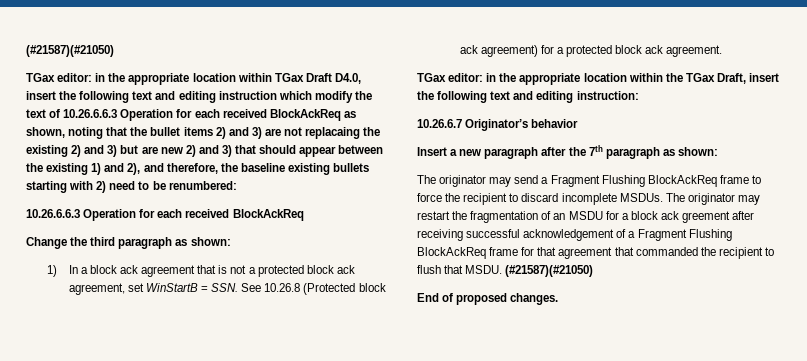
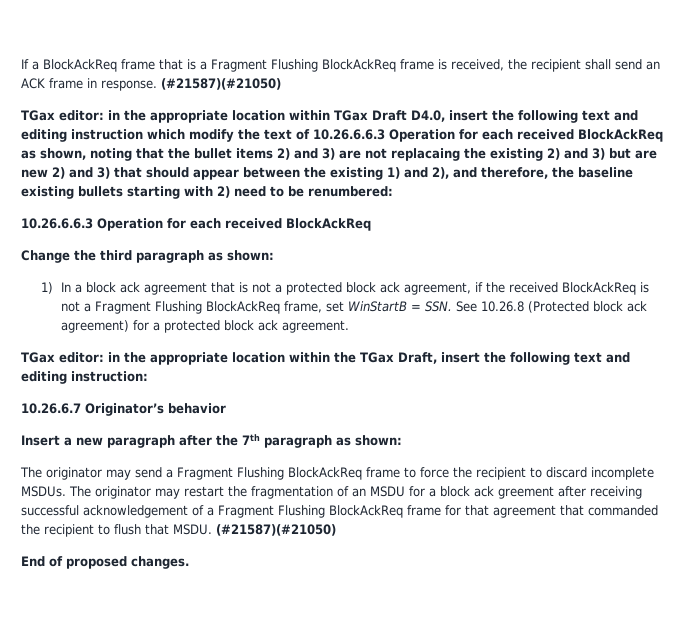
+ If a BlockAckReq frame that is a Fragment Flushing BlockAckReq frame is received, the recipient shall send an ACK frame in response.
- 1) In a block ack agreement that is not a protected block ack agreement, set WinStartB = SSN. See 10.26.8 (Protected block ack agreement) for a protected block ack agreement.
+ 1) In a block ack agreement that is not a protected block ack agreement, if the received BlockAckReq is not a Fragment Flushing BlockAckReq frame, set WinStartB = SSN. See 10.26.8 (Protected block ack agreement) for a protected block ack agreement.

